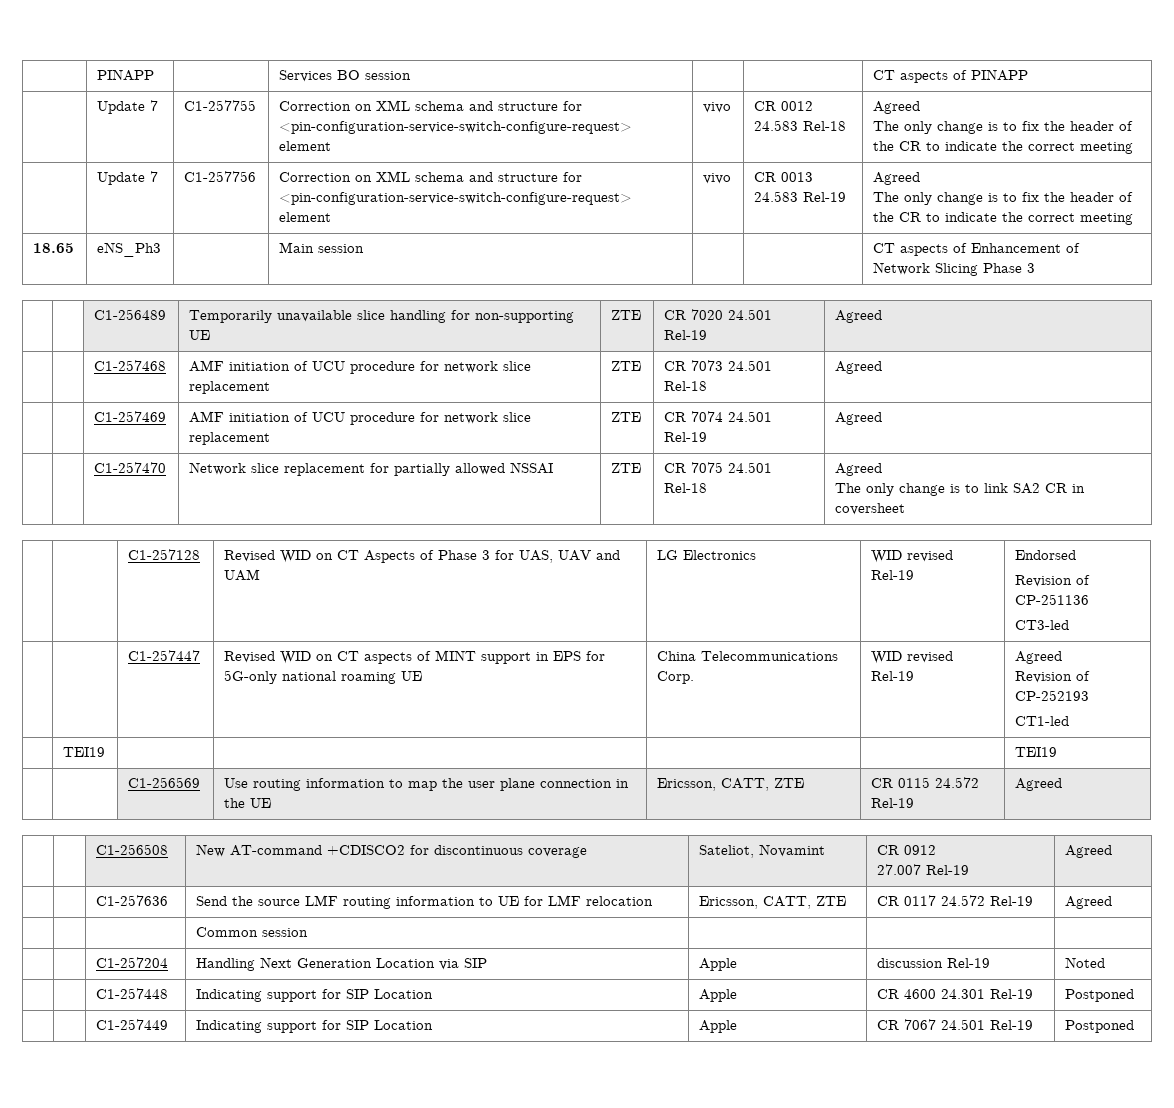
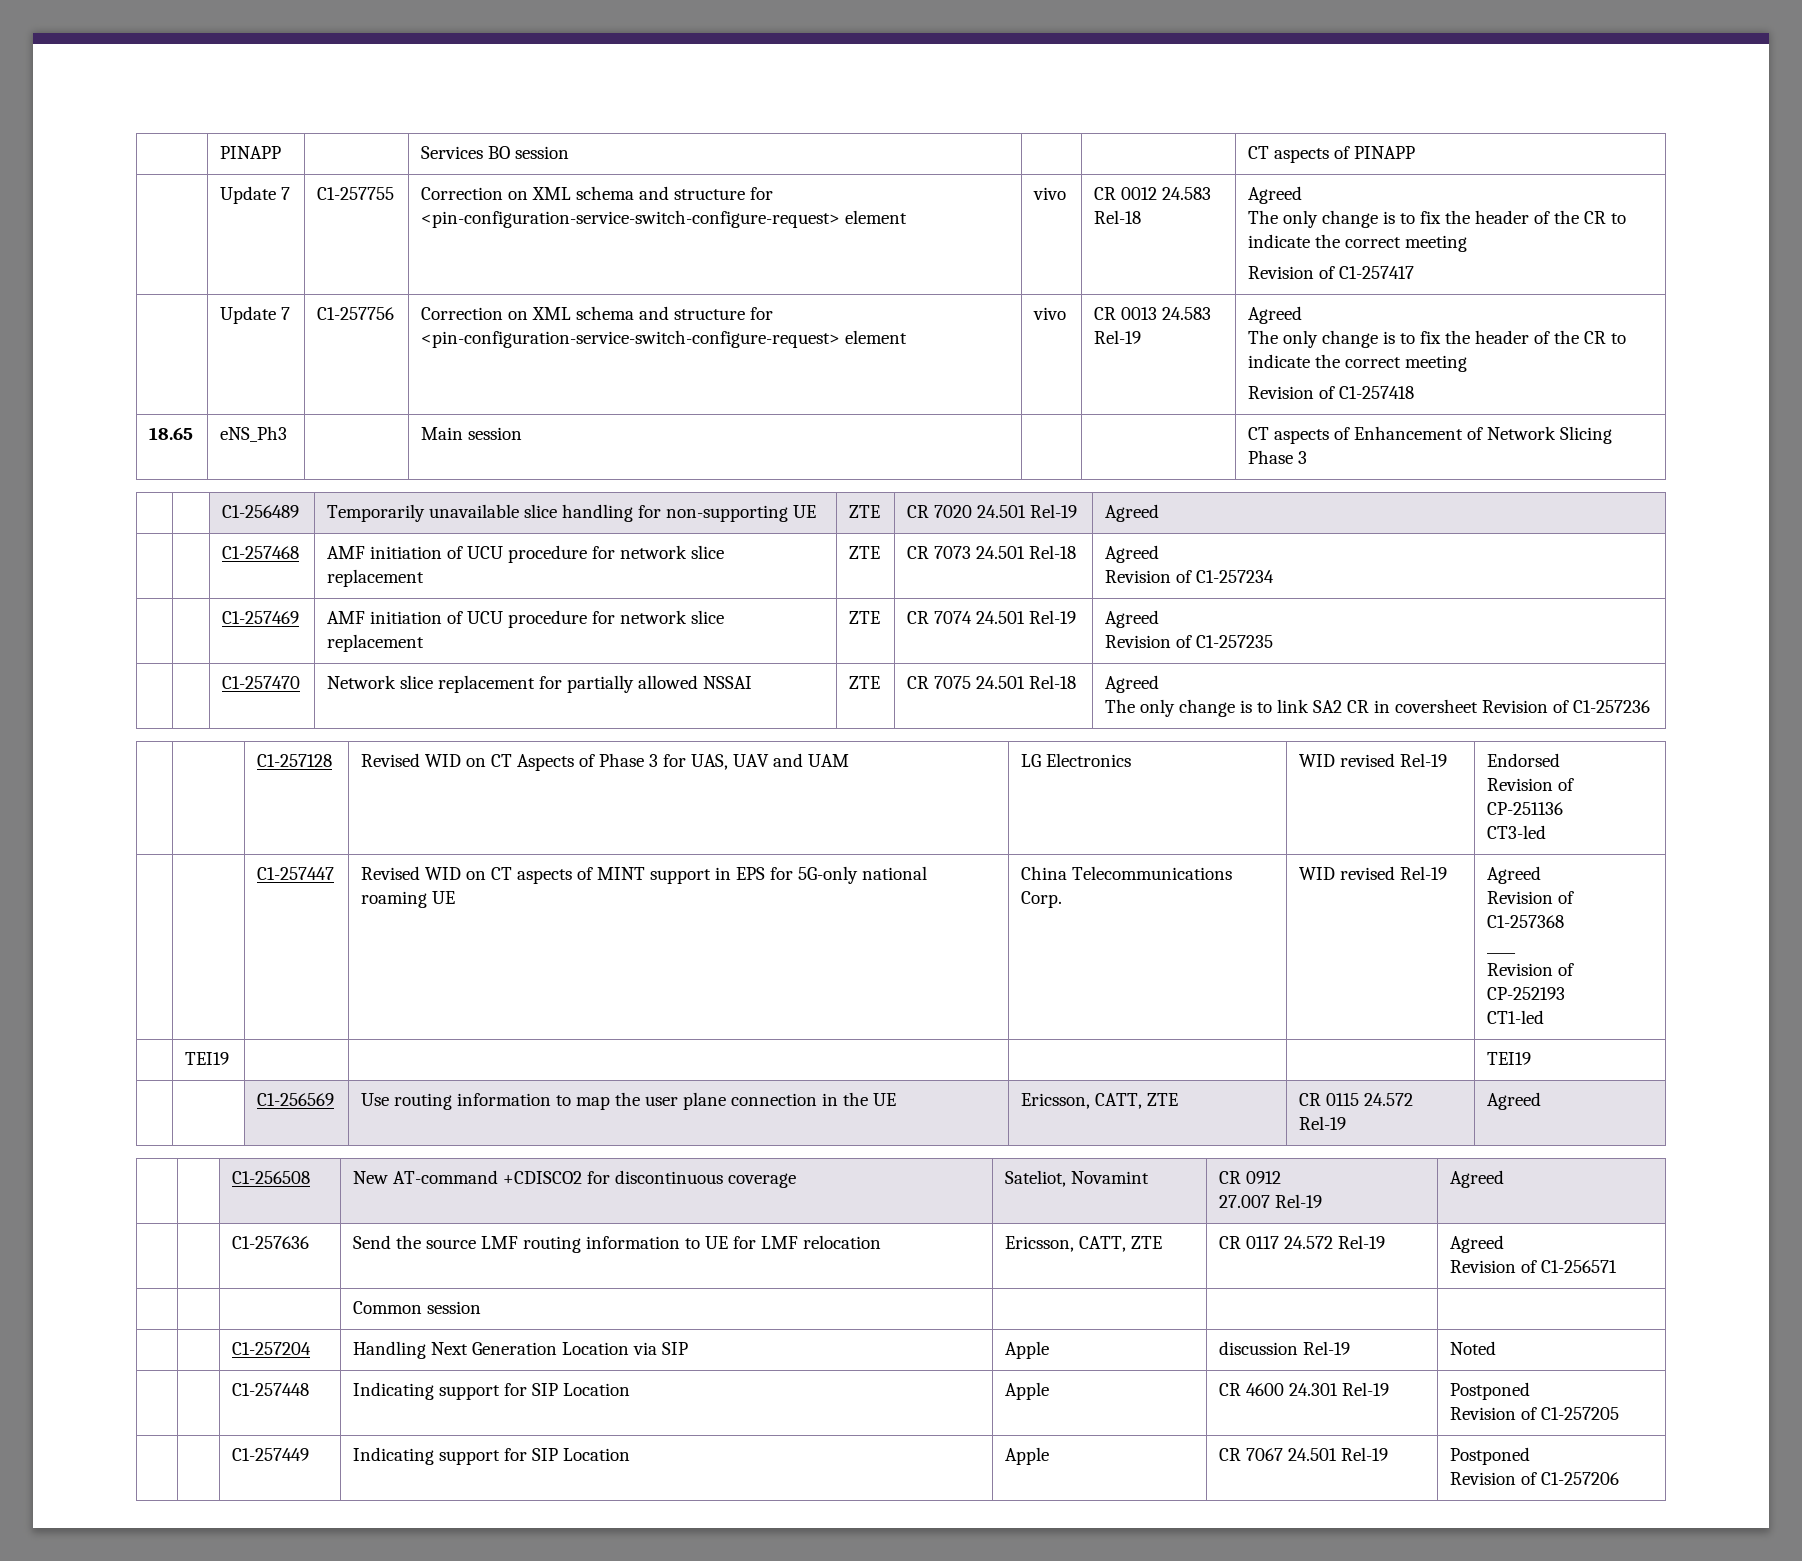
  | Update 7 | C1-257755 | Correction on XML schema and structure for <pin-configuration-service-switch-configure-request> element | vivo | CR 0012 24.583 Rel-18 | Agreed
  The only change is to fix the header of the CR to indicate the correct meeting
+ Revision of C1-257417
  | Update 7 | C1-257756 | Correction on XML schema and structure for <pin-configuration-service-switch-configure-request> element | vivo | CR 0013 24.583 Rel-19 | Agreed
  The only change is to fix the header of the CR to indicate the correct meeting
+ Revision of C1-257418
  | | C1-257468 | AMF initiation of UCU procedure for network slice replacement | ZTE | CR 7073 24.501 Rel-18 | Agreed
+ Revision of C1-257234
  | | C1-257469 | AMF initiation of UCU procedure for network slice replacement | ZTE | CR 7074 24.501 Rel-19 | Agreed
+ Revision of C1-257235
  | | C1-257470 | Network slice replacement for partially allowed NSSAI | ZTE | CR 7075 24.501 Rel-18 | Agreed
- The only change is to link SA2 CR in coversheet
+ The only change is to link SA2 CR in coversheet Revision of C1-257236
  | | C1-257447 | Revised WID on CT aspects of MINT support in EPS for 5G-only national roaming UE | China Telecommunications Corp. | WID revised Rel-19 | Agreed
+ Revision of C1-257368
+ ____
  | | C1-257636 | Send the source LMF routing information to UE for LMF relocation | Ericsson, CATT, ZTE | CR 0117 24.572 Rel-19 | Agreed
+ Revision of C1-256571
  | | C1-257448 | Indicating support for SIP Location | Apple | CR 4600 24.301 Rel-19 | Postponed
+ Revision of C1-257205
  | | C1-257449 | Indicating support for SIP Location | Apple | CR 7067 24.501 Rel-19 | Postponed
+ Revision of C1-257206

